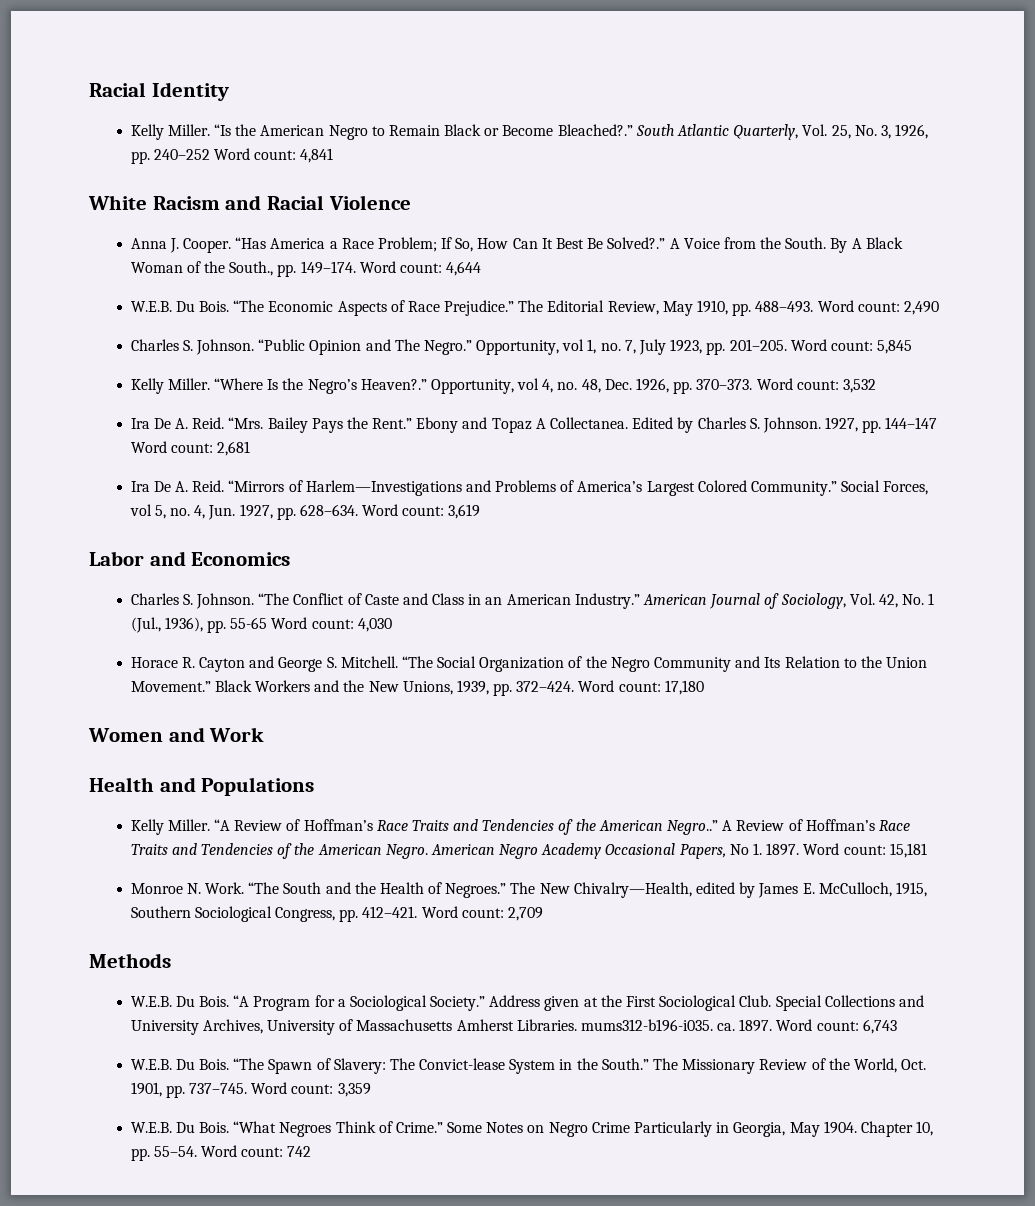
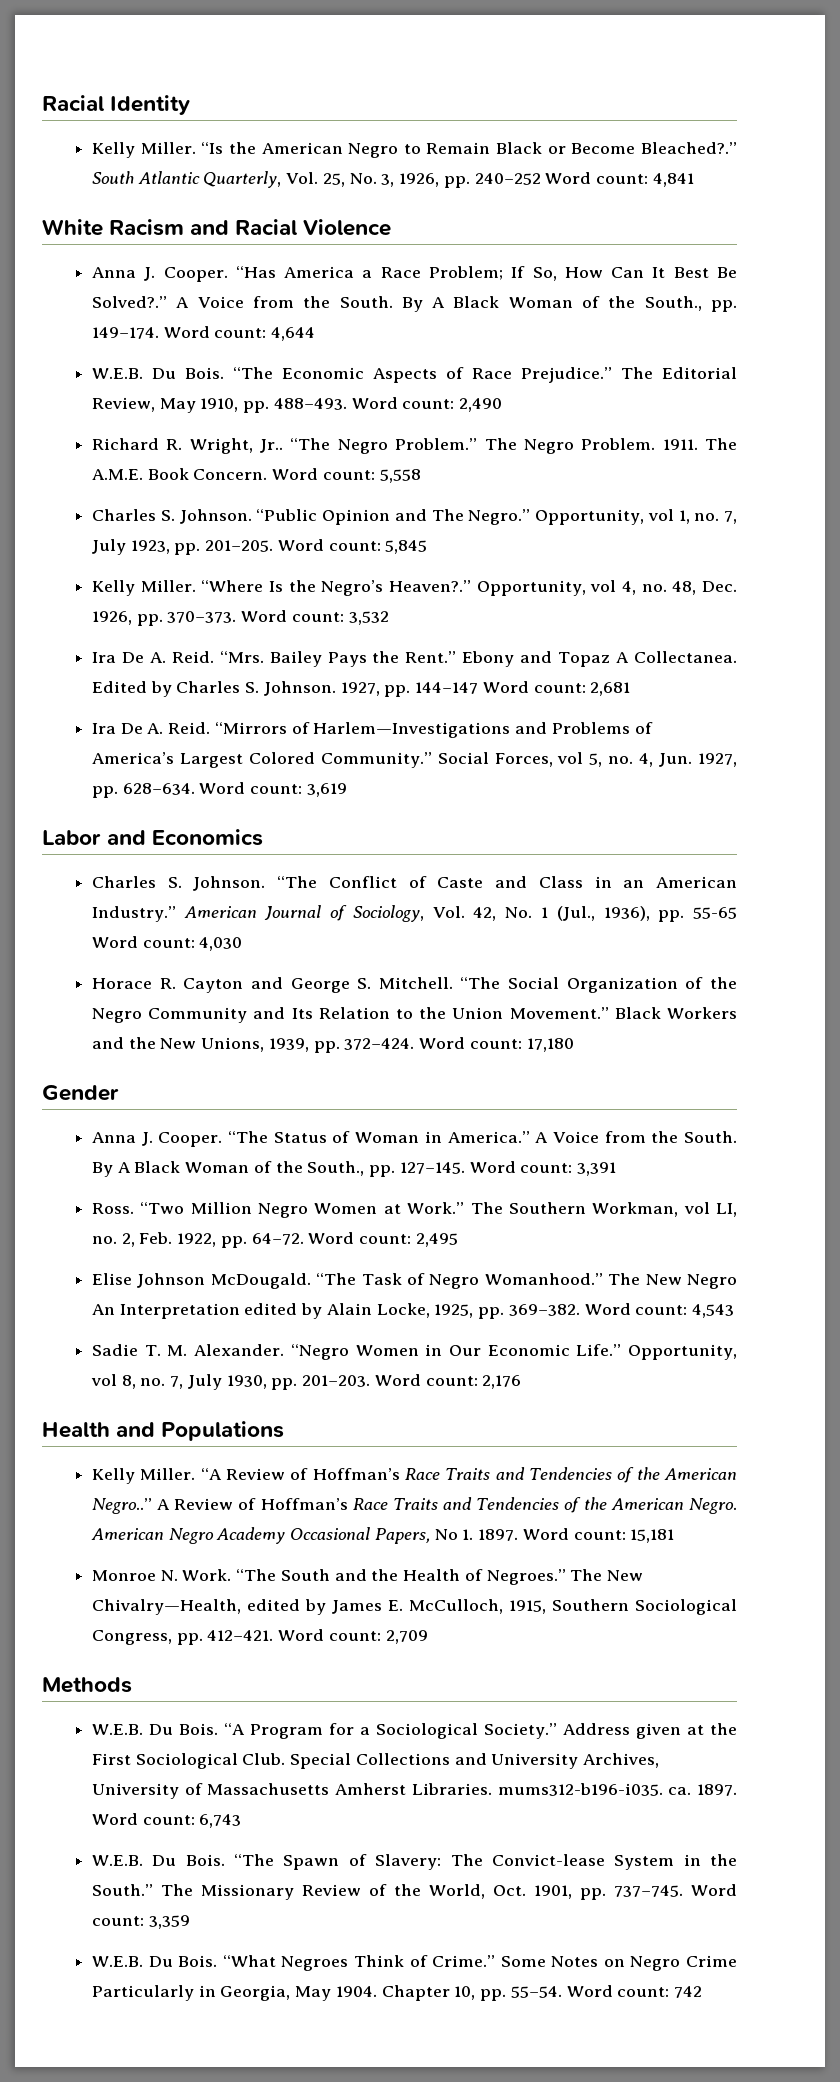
+ Richard R. Wright, Jr.. “The Negro Problem.” The Negro Problem. 1911. The A.M.E. Book Concern. Word count: 5,558
- Women and Work
+ Gender
+ Anna J. Cooper. “The Status of Woman in America.” A Voice from the South. By A Black Woman of the South., pp. 127–145. Word count: 3,391
+ Ross. “Two Million Negro Women at Work.” The Southern Workman, vol LI, no. 2, Feb. 1922, pp. 64–72. Word count: 2,495
+ Elise Johnson McDougald. “The Task of Negro Womanhood.” The New Negro An Interpretation edited by Alain Locke, 1925, pp. 369–382. Word count: 4,543
+ Sadie T. M. Alexander. “Negro Women in Our Economic Life.” Opportunity, vol 8, no. 7, July 1930, pp. 201–203. Word count: 2,176

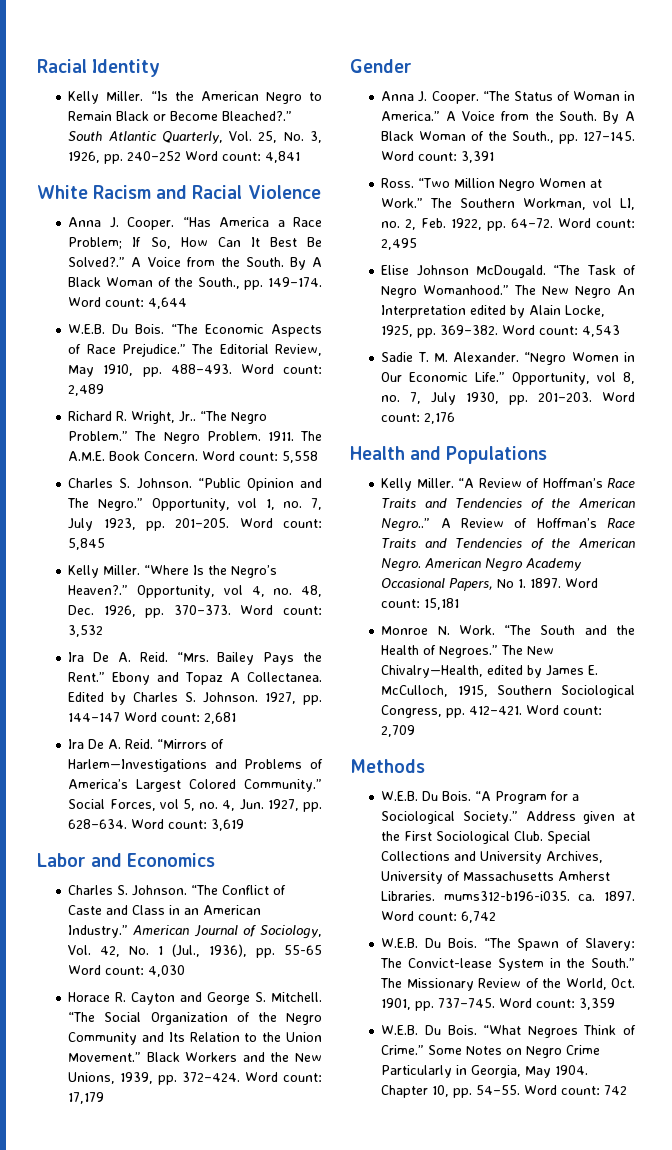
- Word count: 2,490
+ Word count: 2,489
- Word count: 17,180
+ Word count: 17,179
- Word count: 6,743
+ Word count: 6,742
- Chapter 10, pp. 55–54.
+ Chapter 10, pp. 54–55.

